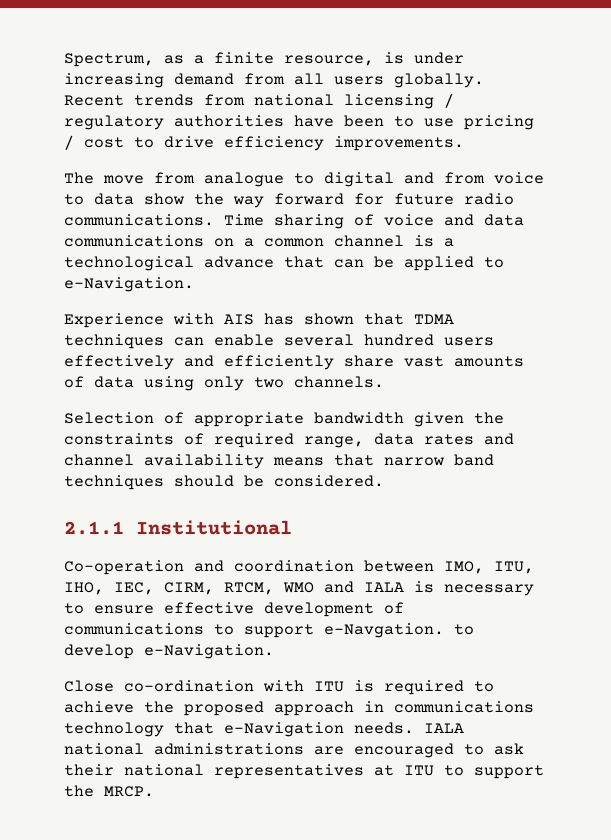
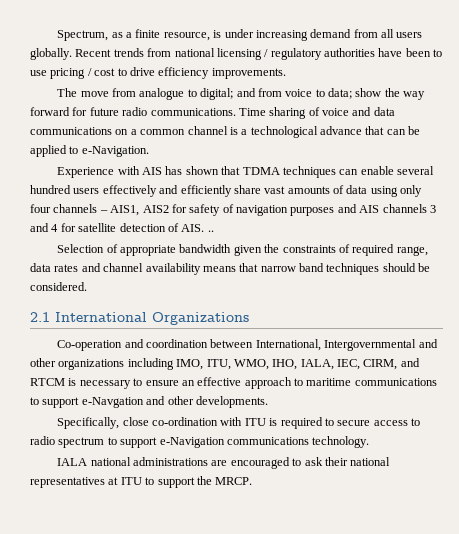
- The move from analogue to digital and from voice to data show the way forward for future radio communications.
+ The move from analogue to digital; and from voice to data; show the way forward for future radio communications.
- Experience with AIS has shown that TDMA techniques can enable several hundred users effectively and efficiently share vast amounts of data using only two channels.
+ Experience with AIS has shown that TDMA techniques can enable several hundred users effectively and efficiently share vast amounts of data using only four channels – AIS1, AIS2 for safety of navigation purposes and AIS channels 3 and 4 for satellite detection of AIS. ..
- 2.1.1 Institutional
+ 2.1 International Organizations
- Co-operation and coordination between IMO, ITU, IHO, IEC, CIRM, RTCM, WMO and IALA is necessary to ensure effective development of communications to support e-Navgation. to develop e-Navigation.
- Close co-ordination with ITU is required to achieve the proposed approach in communications technology that e-Navigation needs. IALA national administrations are encouraged to ask their national representatives at ITU to support the MRCP.
+ Co-operation and coordination between International, Intergovernmental and other organizations including IMO, ITU, WMO, IHO, IALA, IEC, CIRM, and RTCM is necessary to ensure an effective approach to maritime communications to support e-Navgation and other developments.
+ Specifically, close co-ordination with ITU is required to secure access to radio spectrum to support e-Navigation communications technology.
+ IALA national administrations are encouraged to ask their national representatives at ITU to support the MRCP.

